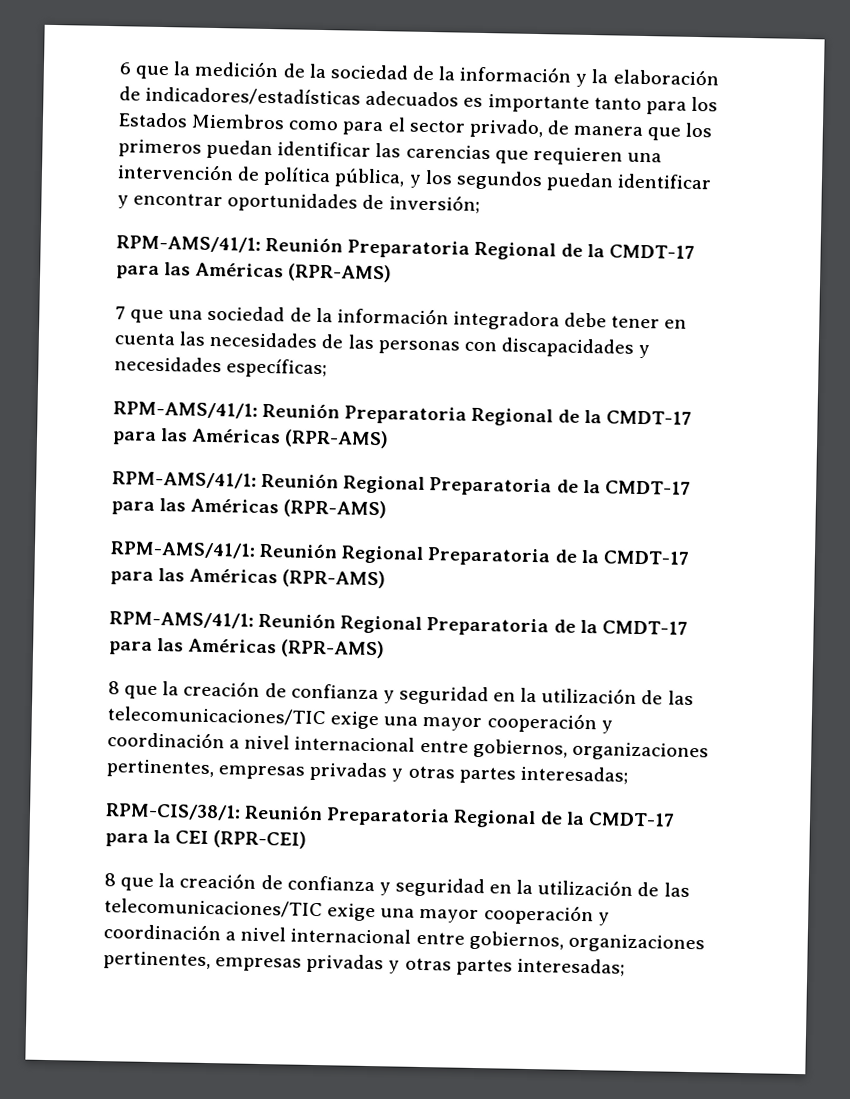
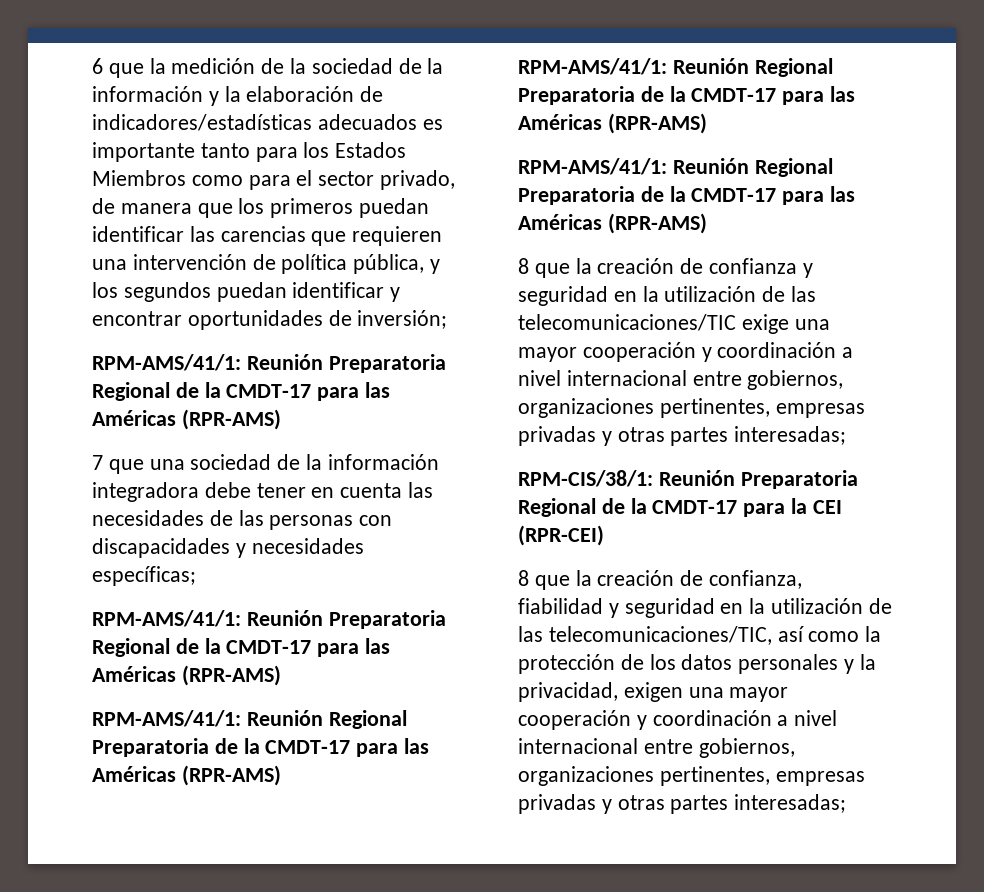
  RPM-CIS/38/1: Reunión Preparatoria Regional de la CMDT-17 para la CEI (RPR-CEI)
- 8 que la creación de confianza y seguridad en la utilización de las telecomunicaciones/TIC exige una mayor cooperación y coordinación a nivel internacional entre gobiernos, organizaciones pertinentes, empresas privadas y otras partes interesadas;
+ 8 que la creación de confianza, fiabilidad y seguridad en la utilización de las telecomunicaciones/TIC, así como la protección de los datos personales y la privacidad, exigen una mayor cooperación y coordinación a nivel internacional entre gobiernos, organizaciones pertinentes, empresas privadas y otras partes interesadas;

